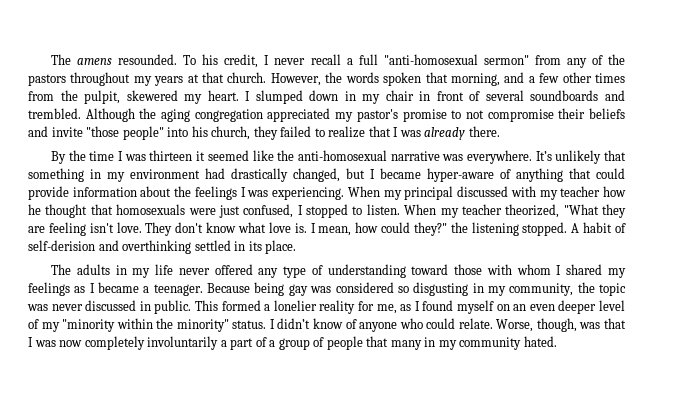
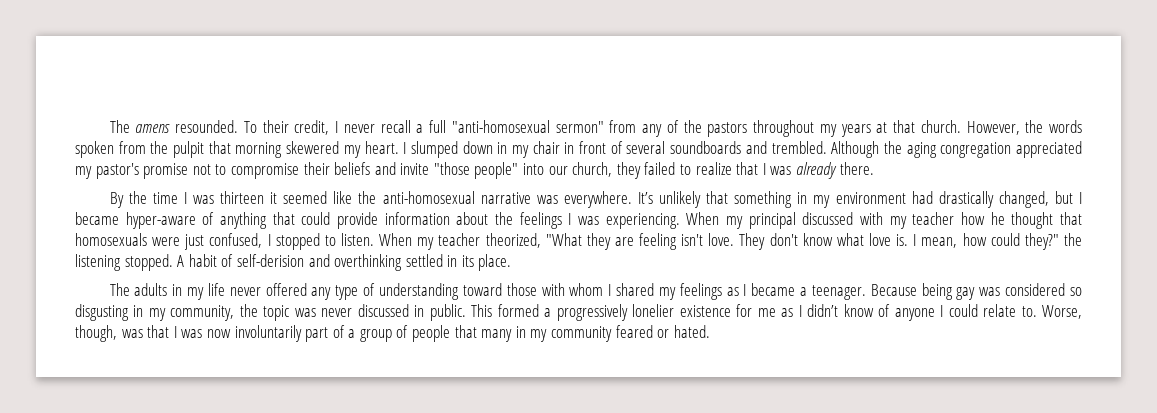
- To his credit, I never recall a full "anti-homosexual sermon" from any of the pastors throughout my years at that church.
+ To their credit, I never recall a full "anti-homosexual sermon" from any of the pastors throughout my years at that church.
- However, the words spoken that morning, and a few other times from the pulpit, skewered my heart.
+ However, the words spoken from the pulpit that morning skewered my heart.
- Although the aging congregation appreciated my pastor's promise to not compromise their beliefs and invite "those people" into his church, they failed to realize that I was already there.
+ Although the aging congregation appreciated my pastor's promise not to compromise their beliefs and invite "those people" into our church, they failed to realize that I was already there.
- This formed a lonelier reality for me, as I found myself on an even deeper level of my "minority within the minority" status. I didn’t know of anyone who could relate.
+ This formed a progressively lonelier existence for me as I didn’t know of anyone I could relate to.
- Worse, though, was that I was now completely involuntarily a part of a group of people that many in my community hated.
+ Worse, though, was that I was now involuntarily part of a group of people that many in my community feared or hated.

